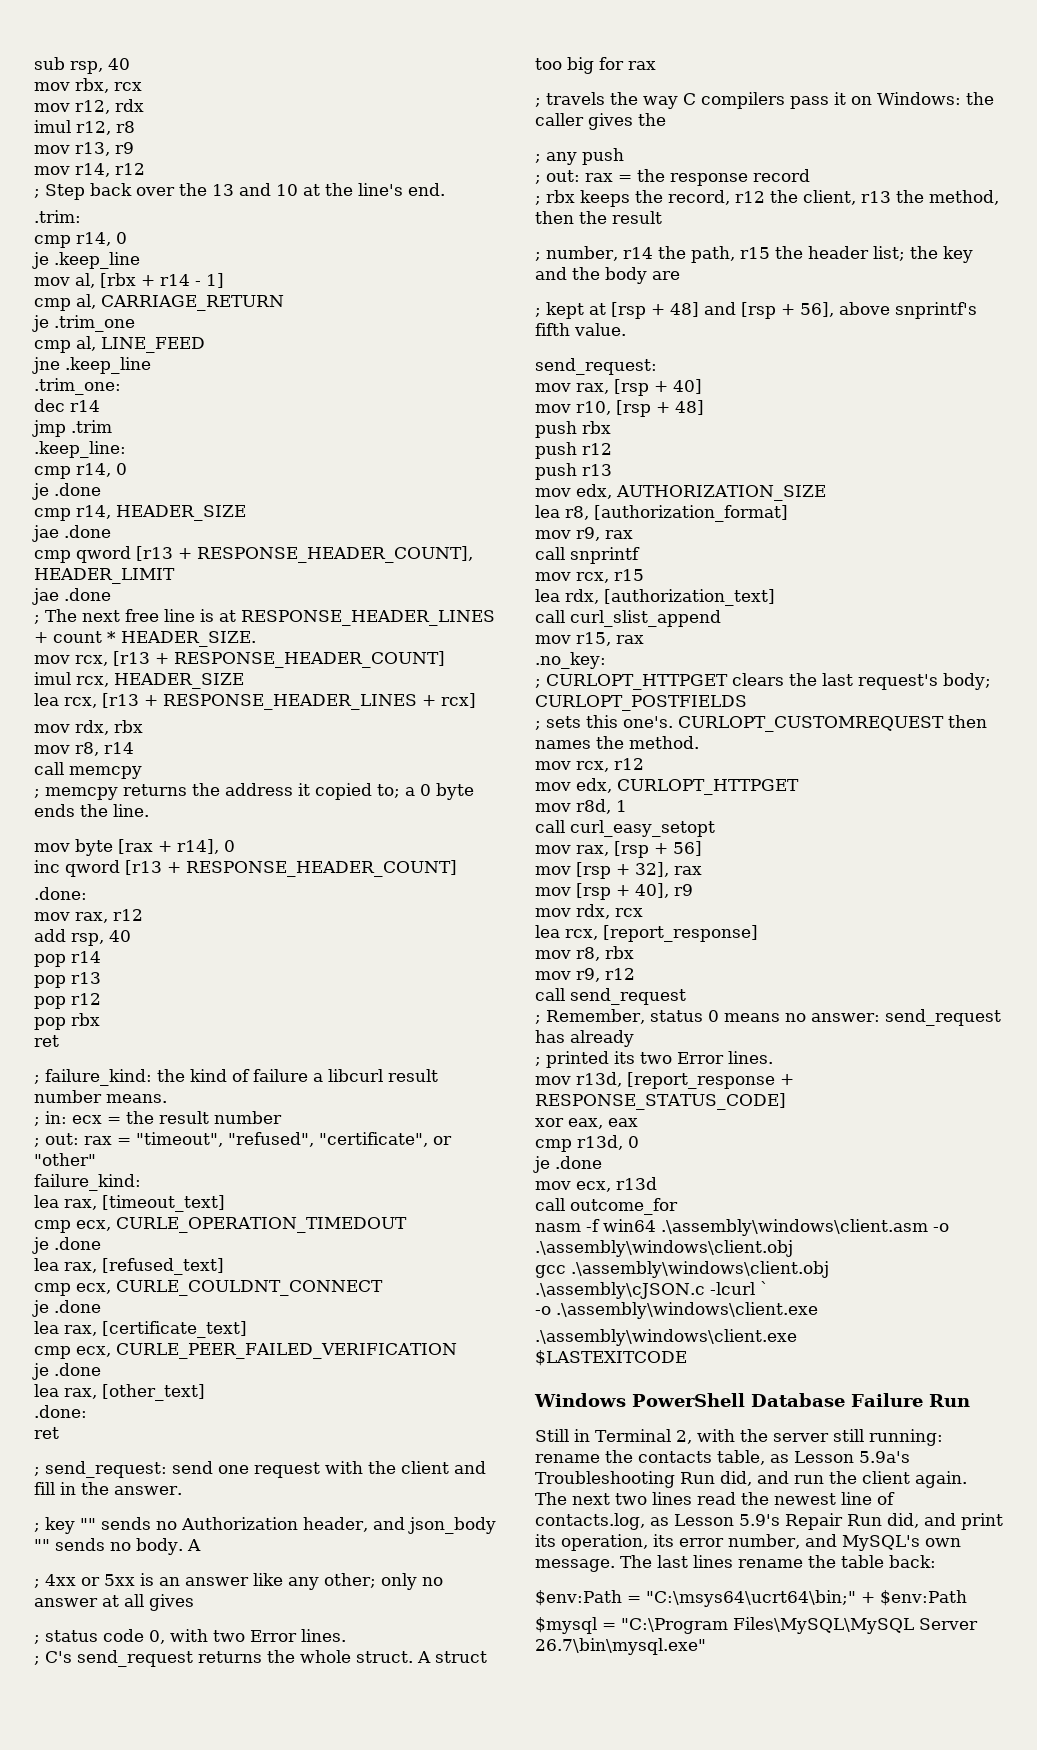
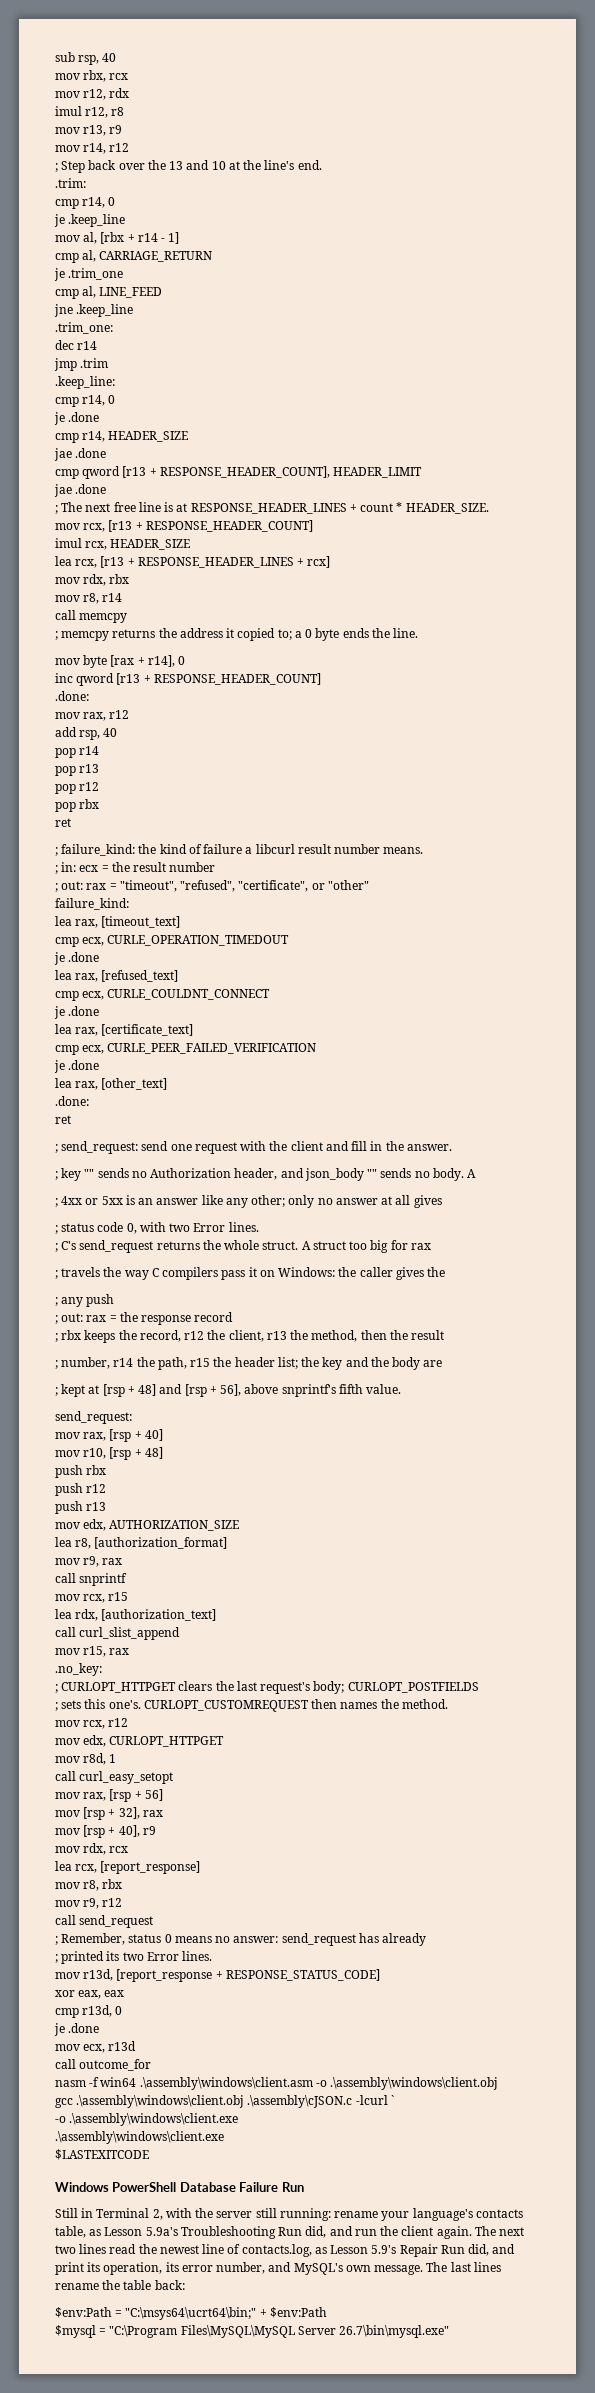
- Still in Terminal 2, with the server still running: rename the contacts table, as Lesson 5.9a's Troubleshooting Run did, and run the client again.
+ Still in Terminal 2, with the server still running: rename your language's contacts table, as Lesson 5.9a's Troubleshooting Run did, and run the client again.

